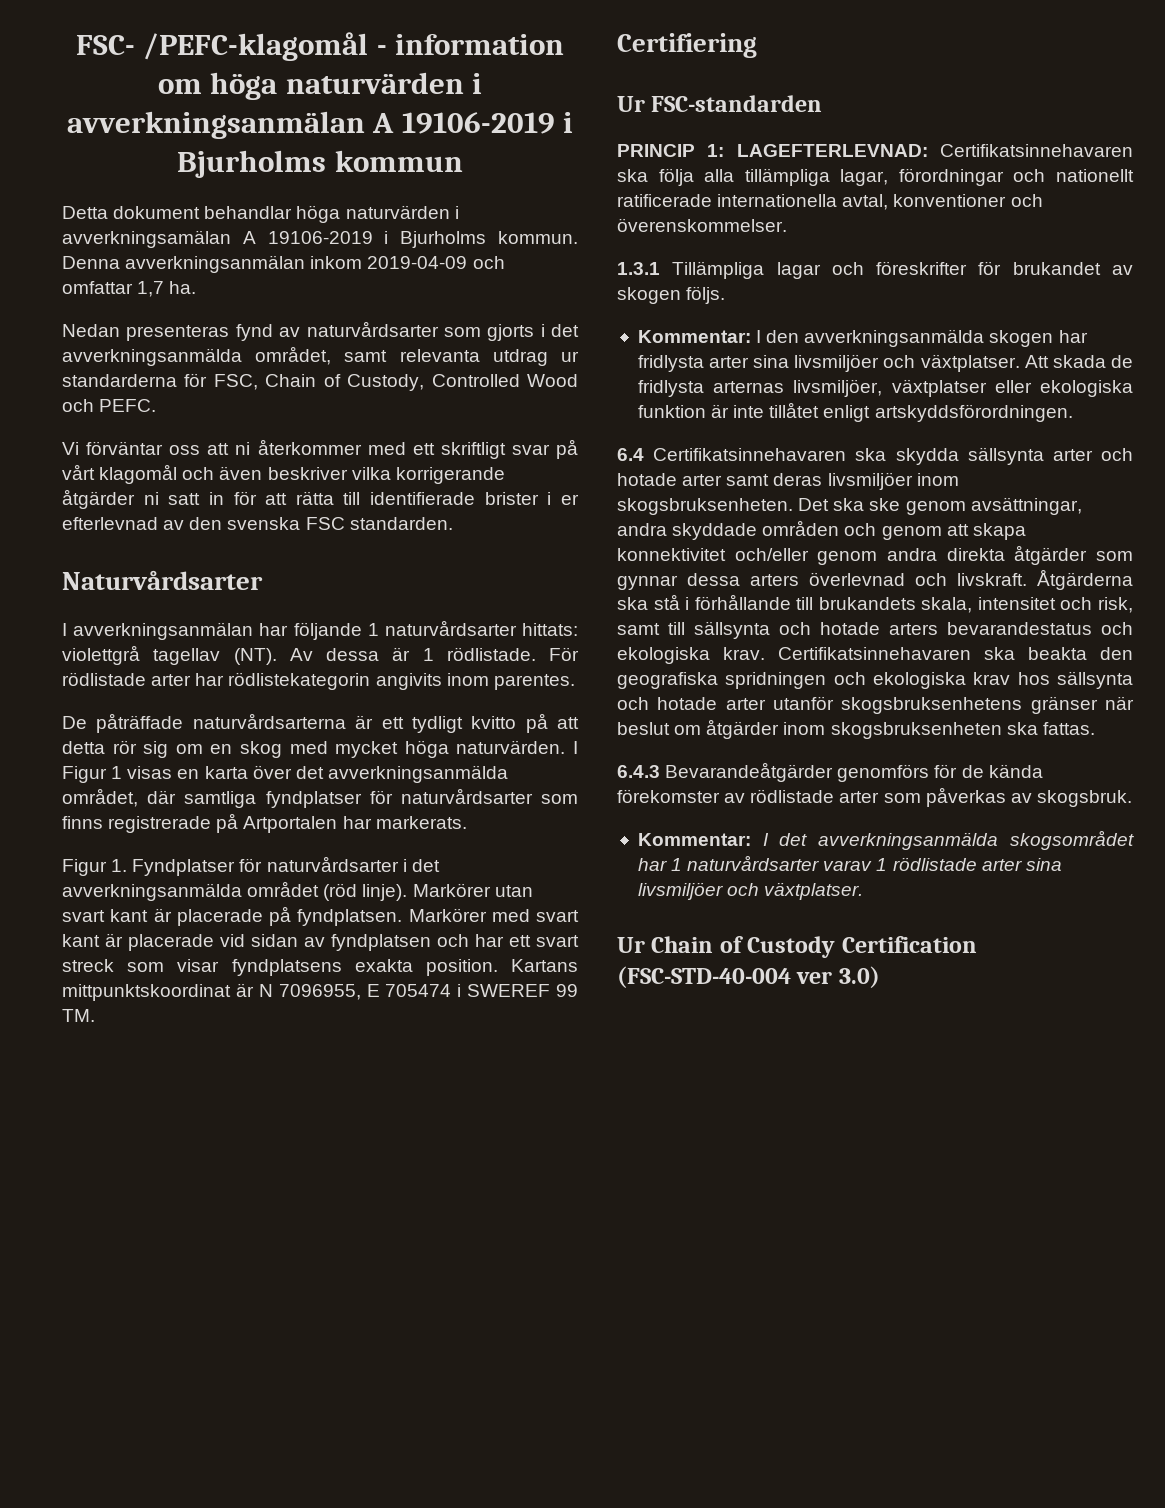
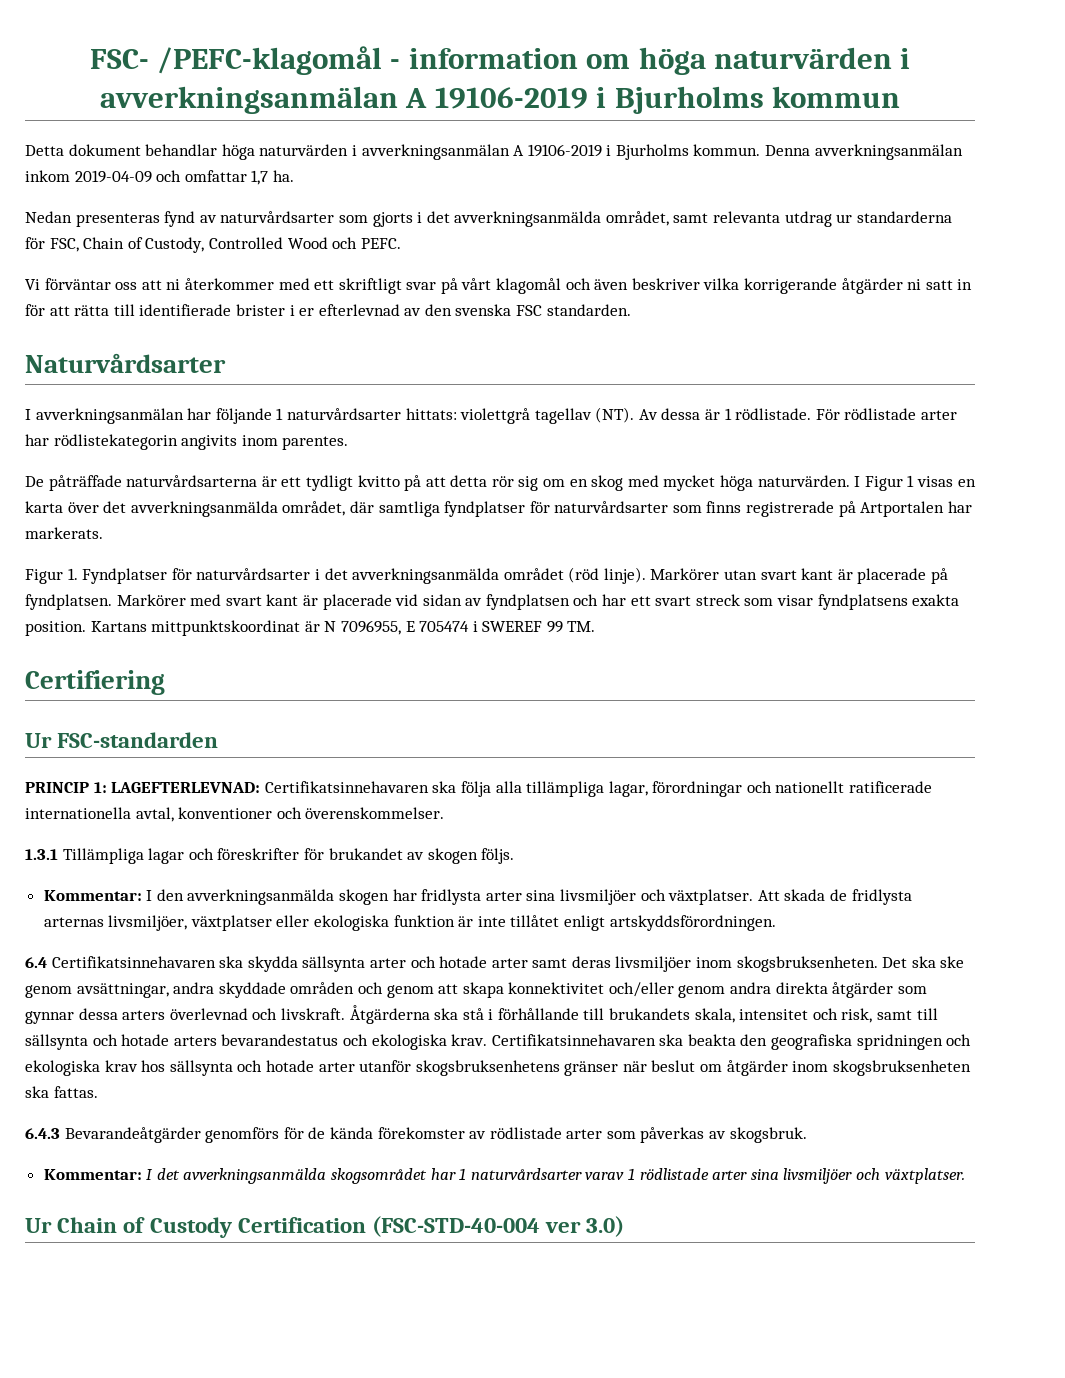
- Detta dokument behandlar höga naturvärden i avverkningsamälan A 19106-2019 i Bjurholms kommun.
+ Detta dokument behandlar höga naturvärden i avverkningsanmälan A 19106-2019 i Bjurholms kommun.

